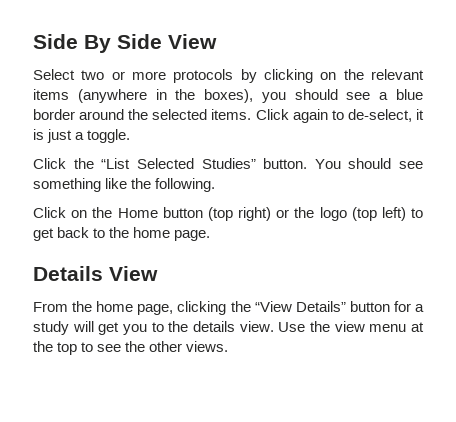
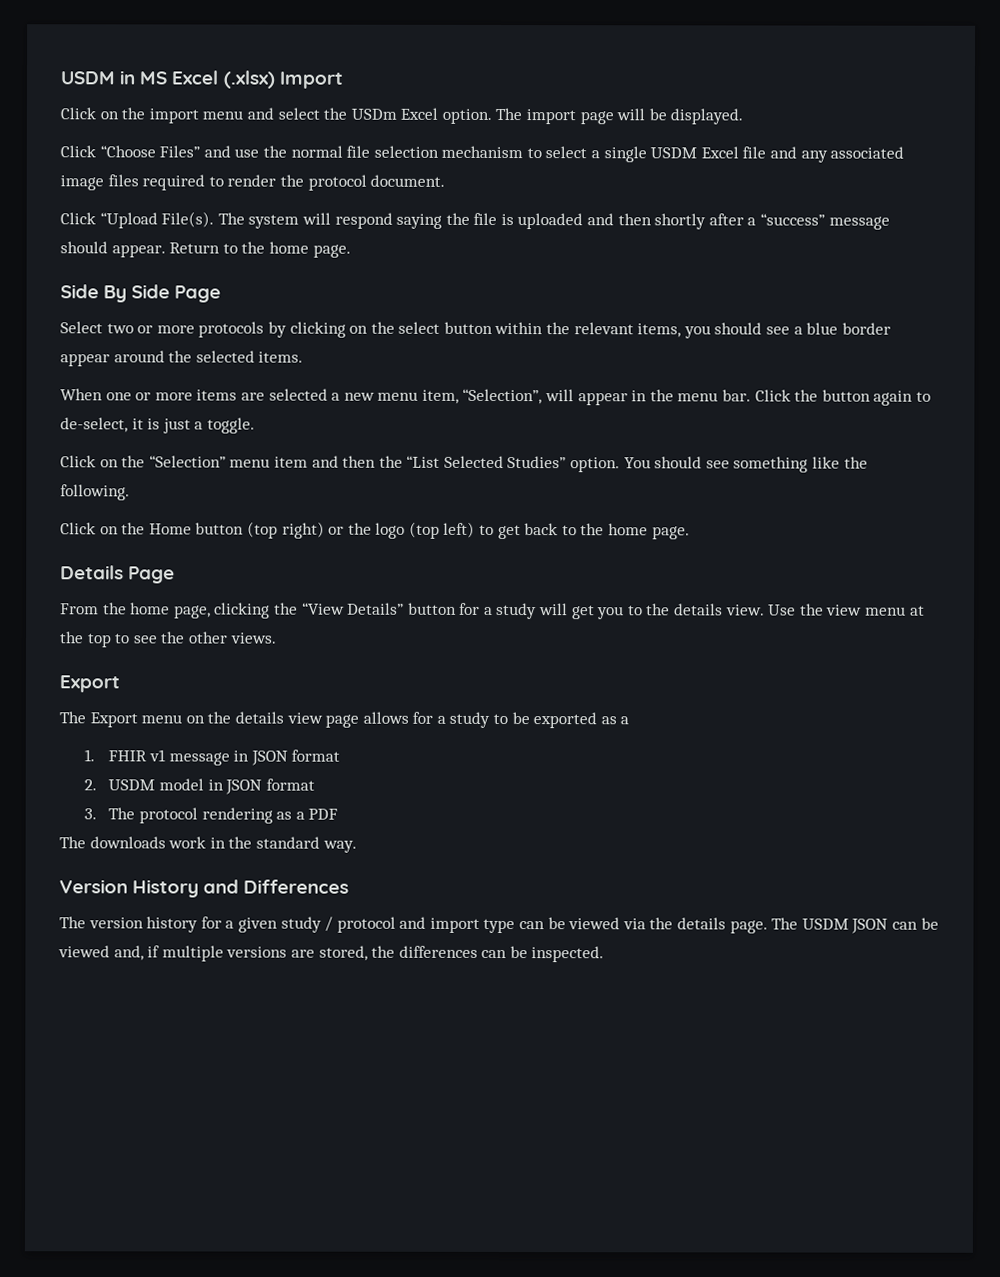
+ USDM in MS Excel (.xlsx) Import
+ Click on the import menu and select the USDm Excel option. The import page will be displayed.
+ Click “Choose Files” and use the normal file selection mechanism to select a single USDM Excel file and any associated image files required to render the protocol document.
+ Click “Upload File(s). The system will respond saying the file is uploaded and then shortly after a “success” message should appear. Return to the home page.
- Side By Side View
+ Side By Side Page
- Select two or more protocols by clicking on the relevant items (anywhere in the boxes), you should see a blue border around the selected items. Click again to de-select, it is just a toggle.
+ Select two or more protocols by clicking on the select button within the relevant items, you should see a blue border appear around the selected items.
+ When one or more items are selected a new menu item, “Selection”, will appear in the menu bar. Click the button again to de-select, it is just a toggle.
- Click the “List Selected Studies” button.
+ Click on the “Selection” menu item and then the “List Selected Studies” option.
- Details View
+ Details Page
  Use the view menu at the top to see the other views.
+ Export
+ The Export menu on the details view page allows for a study to be exported as a
+ 1. FHIR v1 message in JSON format
+ 2. USDM model in JSON format
+ 3. The protocol rendering as a PDF
+ The downloads work in the standard way.
+ Version History and Differences
+ The version history for a given study / protocol and import type can be viewed via the details page. The USDM JSON can be viewed and, if multiple versions are stored, the differences can be inspected.

